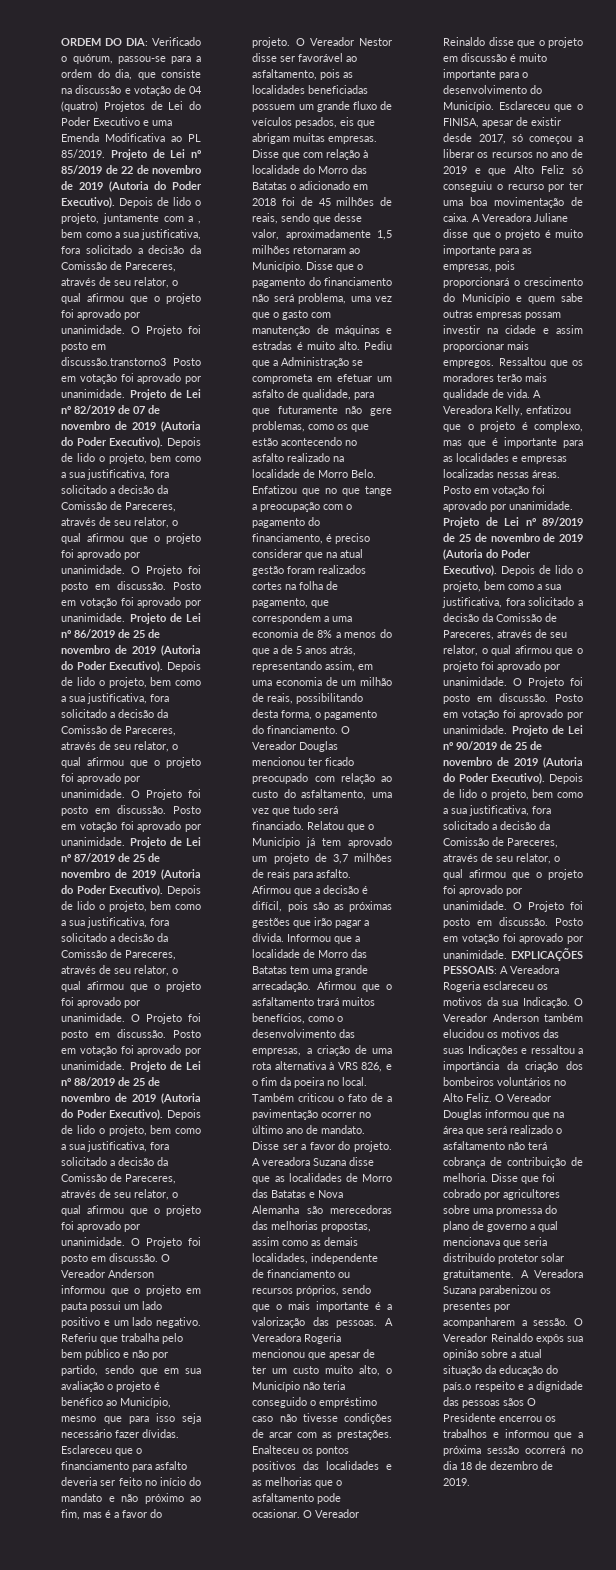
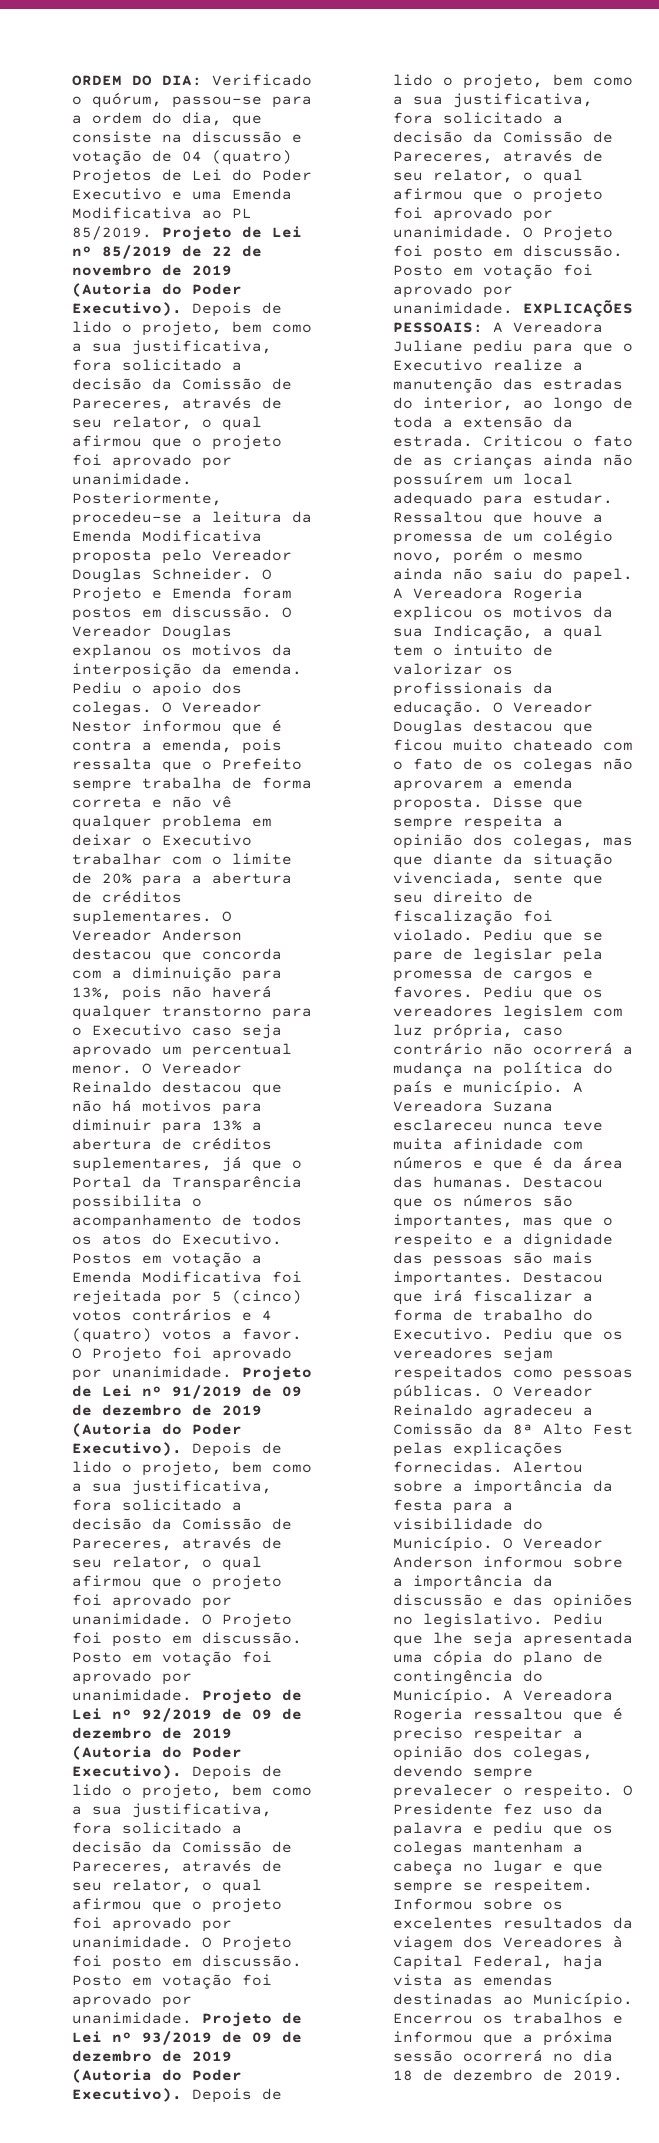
- Projeto de Lei nº 85/2019 de 22 de novembro de 2019 (Autoria do Poder Executivo). Depois de lido o projeto, juntamente com a , bem como a sua justificativa, fora solicitado a decisão da Comissão de Pareceres, através de seu relator, o qual afirmou que o projeto foi aprovado por unanimidade.
+ Projeto de Lei nº 85/2019 de 22 de novembro de 2019 (Autoria do Poder Executivo). Depois de lido o projeto, bem como a sua justificativa, fora solicitado a decisão da Comissão de Pareceres, através de seu relator, o qual afirmou que o projeto foi aprovado por unanimidade.
- O Projeto foi posto em discussão.transtorno3 Posto em votação foi aprovado por unanimidade. Projeto de Lei nº 82/2019 de 07 de novembro de 2019 (Autoria do Poder Executivo).
+ Posteriormente, procedeu-se a leitura da Emenda Modificativa proposta pelo Vereador Douglas Schneider. O Projeto e Emenda foram postos em discussão. O Vereador Douglas explanou os motivos da interposição da emenda. Pediu o apoio dos colegas. O Vereador Nestor informou que é contra a emenda, pois ressalta que o Prefeito sempre trabalha de forma correta e não vê qualquer problema em deixar o Executivo trabalhar com o limite de 20% para a abertura de créditos suplementares. O Vereador Anderson destacou que concorda com a diminuição para 13%, pois não haverá qualquer transtorno para o Executivo caso seja aprovado um percentual menor. O Vereador Reinaldo destacou que não há motivos para diminuir para 13% a abertura de créditos suplementares, já que o Portal da Transparência possibilita o acompanhamento de todos os atos do Executivo. Postos em votação a Emenda Modificativa foi rejeitada por 5 (cinco) votos contrários e 4 (quatro) votos a favor. O Projeto foi aprovado por unanimidade. Projeto de Lei nº 91/2019 de 09 de dezembro de 2019 (Autoria do Poder Executivo).
- Projeto de Lei nº 86/2019 de 25 de novembro de 2019 (Autoria do Poder Executivo).
+ Projeto de Lei nº 92/2019 de 09 de dezembro de 2019 (Autoria do Poder Executivo).
- Projeto de Lei nº 87/2019 de 25 de novembro de 2019 (Autoria do Poder Executivo). Depois de lido o projeto, bem como a sua justificativa, fora solicitado a decisão da Comissão de Pareceres, através de seu relator, o qual afirmou que o projeto foi aprovado por unanimidade. O Projeto foi posto em discussão. Posto em votação foi aprovado por unanimidade. Projeto de Lei nº 88/2019 de 25 de novembro de 2019 (Autoria do Poder Executivo). Depois de lido o projeto, bem como a sua justificativa, fora solicitado a decisão da Comissão de Pareceres, através de seu relator, o qual afirmou que o projeto foi aprovado por unanimidade. O Projeto foi posto em discussão. O Vereador Anderson informou que o projeto em pauta possui um lado positivo e um lado negativo. Referiu que trabalha pelo bem público e não por partido, sendo que em sua avaliação o projeto é benéfico ao Município, mesmo que para isso seja necessário fazer dívidas. Esclareceu que o financiamento para asfalto deveria ser feito no início do mandato e não próximo ao fim, mas é a favor do projeto. O Vereador Nestor disse ser favorável ao asfaltamento, pois as localidades beneficiadas possuem um grande fluxo de veículos pesados, eis que abrigam muitas empresas. Disse que com relação à localidade do Morro das Batatas o adicionado em 2018 foi de 45 milhões de reais, sendo que desse valor, aproximadamente 1,5 milhões retornaram ao Município. Disse que o pagamento do financiamento não será problema, uma vez que o gasto com manutenção de máquinas e estradas é muito alto. Pediu que a Administração se comprometa em efetuar um asfalto de qualidade, para que futuramente não gere problemas, como os que estão acontecendo no asfalto realizado na localidade de Morro Belo. Enfatizou que no que tange a preocupação com o pagamento do financiamento, é preciso considerar que na atual gestão foram realizados cortes na folha de pagamento, que correspondem a uma economia de 8% a menos do que a de 5 anos atrás, representando assim, em uma economia de um milhão de reais, possibilitando desta forma, o pagamento do financiamento. O Vereador Douglas mencionou ter ficado preocupado com relação ao custo do asfaltamento, uma vez que tudo será financiado. Relatou que o Município já tem aprovado um projeto de 3,7 milhões de reais para asfalto. Afirmou que a decisão é difícil, pois são as próximas gestões que irão pagar a dívida. Informou que a localidade de Morro das Batatas tem uma grande arrecadação. Afirmou que o asfaltamento trará muitos benefícios, como o desenvolvimento das empresas, a criação de uma rota alternativa à VRS 826, e o fim da poeira no local. Também criticou o fato de a pavimentação ocorrer no último ano de mandato. Disse ser a favor do projeto. A vereadora Suzana disse que as localidades de Morro das Batatas e Nova Alemanha são merecedoras das melhorias propostas, assim como as demais localidades, independente de financiamento ou recursos próprios, sendo que o mais importante é a valorização das pessoas. A Vereadora Rogeria mencionou que apesar de ter um custo muito alto, o Município não teria conseguido o empréstimo caso não tivesse condições de arcar com as prestações. Enalteceu os pontos positivos das localidades e as melhorias que o asfaltamento pode ocasionar. O Vereador Reinaldo disse que o projeto em discussão é muito importante para o desenvolvimento do Município. Esclareceu que o FINISA, apesar de existir desde 2017, só começou a liberar os recursos no ano de 2019 e que Alto Feliz só conseguiu o recurso por ter uma boa movimentação de caixa. A Vereadora Juliane disse que o projeto é muito importante para as empresas, pois proporcionará o crescimento do Município e quem sabe outras empresas possam investir na cidade e assim proporcionar mais empregos. Ressaltou que os moradores terão mais qualidade de vida. A Vereadora Kelly, enfatizou que o projeto é complexo, mas que é importante para as localidades e empresas localizadas nessas áreas. Posto em votação foi aprovado por unanimidade. Projeto de Lei nº 89/2019 de 25 de novembro de 2019 (Autoria do Poder Executivo). Depois de lido o projeto, bem como a sua justificativa, fora solicitado a decisão da Comissão de Pareceres, através de seu relator, o qual afirmou que o projeto foi aprovado por unanimidade. O Projeto foi posto em discussão. Posto em votação foi aprovado por unanimidade. Projeto de Lei nº 90/2019 de 25 de novembro de 2019 (Autoria do Poder Executivo).
+ Projeto de Lei nº 93/2019 de 09 de dezembro de 2019 (Autoria do Poder Executivo).
- EXPLICAÇÕES PESSOAIS: A Vereadora Rogeria esclareceu os motivos da sua Indicação. O Vereador Anderson também elucidou os motivos das suas Indicações e ressaltou a importância da criação dos bombeiros voluntários no Alto Feliz. O Vereador Douglas informou que na área que será realizado o asfaltamento não terá cobrança de contribuição de melhoria. Disse que foi cobrado por agricultores sobre uma promessa do plano de governo a qual mencionava que seria distribuído protetor solar gratuitamente. A Vereadora Suzana parabenizou os presentes por acompanharem a sessão. O Vereador Reinaldo expôs sua opinião sobre a atual situação da educação do país.o respeito e a dignidade das pessoas sãos O Presidente encerrou os trabalhos e informou que a próxima sessão ocorrerá no dia 18 de dezembro de 2019.
+ EXPLICAÇÕES PESSOAIS: A Vereadora Juliane pediu para que o Executivo realize a manutenção das estradas do interior, ao longo de toda a extensão da estrada. Criticou o fato de as crianças ainda não possuírem um local adequado para estudar. Ressaltou que houve a promessa de um colégio novo, porém o mesmo ainda não saiu do papel. A Vereadora Rogeria explicou os motivos da sua Indicação, a qual tem o intuito de valorizar os profissionais da educação. O Vereador Douglas destacou que ficou muito chateado com o fato de os colegas não aprovarem a emenda proposta. Disse que sempre respeita a opinião dos colegas, mas que diante da situação vivenciada, sente que seu direito de fiscalização foi violado. Pediu que se pare de legislar pela promessa de cargos e favores. Pediu que os vereadores legislem com luz própria, caso contrário não ocorrerá a mudança na política do país e município. A Vereadora Suzana esclareceu nunca teve muita afinidade com números e que é da área das humanas. Destacou que os números são importantes, mas que o respeito e a dignidade das pessoas são mais importantes. Destacou que irá fiscalizar a forma de trabalho do Executivo. Pediu que os vereadores sejam respeitados como pessoas públicas. O Vereador Reinaldo agradeceu a Comissão da 8ª Alto Fest pelas explicações fornecidas. Alertou sobre a importância da festa para a visibilidade do Município. O Vereador Anderson informou sobre a importância da discussão e das opiniões no legislativo. Pediu que lhe seja apresentada uma cópia do plano de contingência do Município. A Vereadora Rogeria ressaltou que é preciso respeitar a opinião dos colegas, devendo sempre prevalecer o respeito. O Presidente fez uso da palavra e pediu que os colegas mantenham a cabeça no lugar e que sempre se respeitem. Informou sobre os excelentes resultados da viagem dos Vereadores à Capital Federal, haja vista as emendas destinadas ao Município. Encerrou os trabalhos e informou que a próxima sessão ocorrerá no dia 18 de dezembro de 2019.

